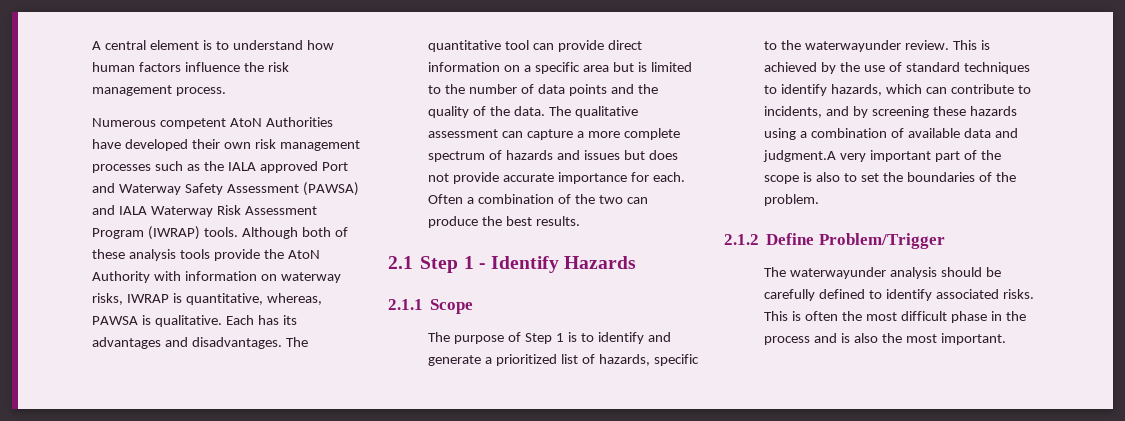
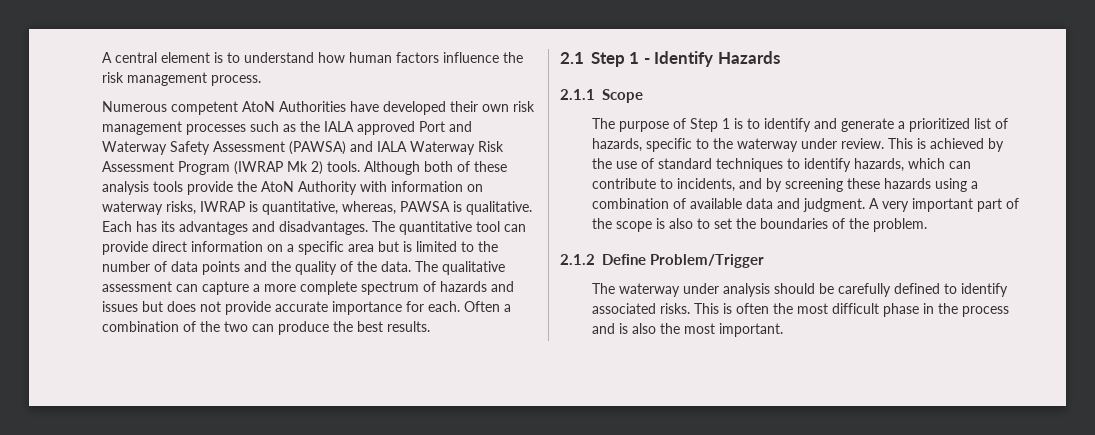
- Numerous competent AtoN Authorities have developed their own risk management processes such as the IALA approved Port and Waterway Safety Assessment (PAWSA) and IALA Waterway Risk Assessment Program (IWRAP) tools.
+ Numerous competent AtoN Authorities have developed their own risk management processes such as the IALA approved Port and Waterway Safety Assessment (PAWSA) and IALA Waterway Risk Assessment Program (IWRAP Mk 2) tools.
- The purpose of Step 1 is to identify and generate a prioritized list of hazards, specific to the waterwayunder review.
+ The purpose of Step 1 is to identify and generate a prioritized list of hazards, specific to the waterway under review.
- This is achieved by the use of standard techniques to identify hazards, which can contribute to incidents, and by screening these hazards using a combination of available data and judgment.A very important part of the scope is also to set the boundaries of the problem.
+ This is achieved by the use of standard techniques to identify hazards, which can contribute to incidents, and by screening these hazards using a combination of available data and judgment. A very important part of the scope is also to set the boundaries of the problem.
- The waterwayunder analysis should be carefully defined to identify associated risks.
+ The waterway under analysis should be carefully defined to identify associated risks.

